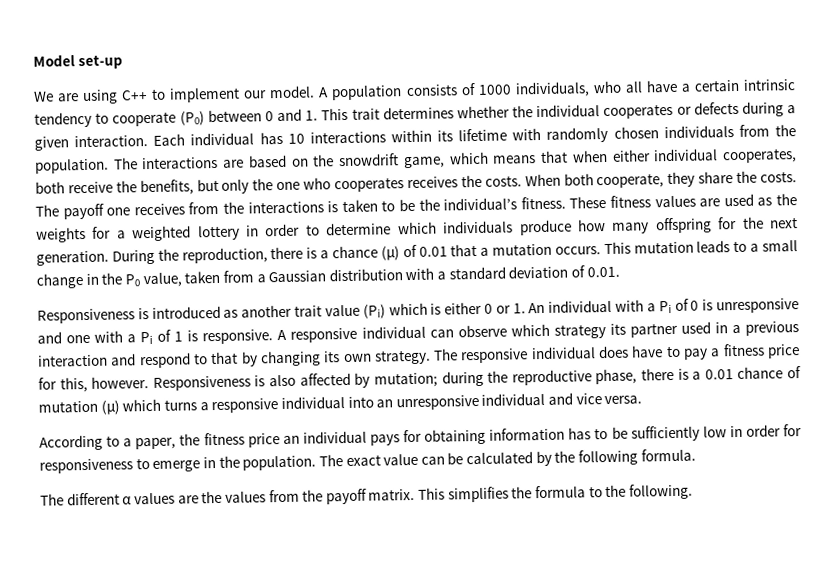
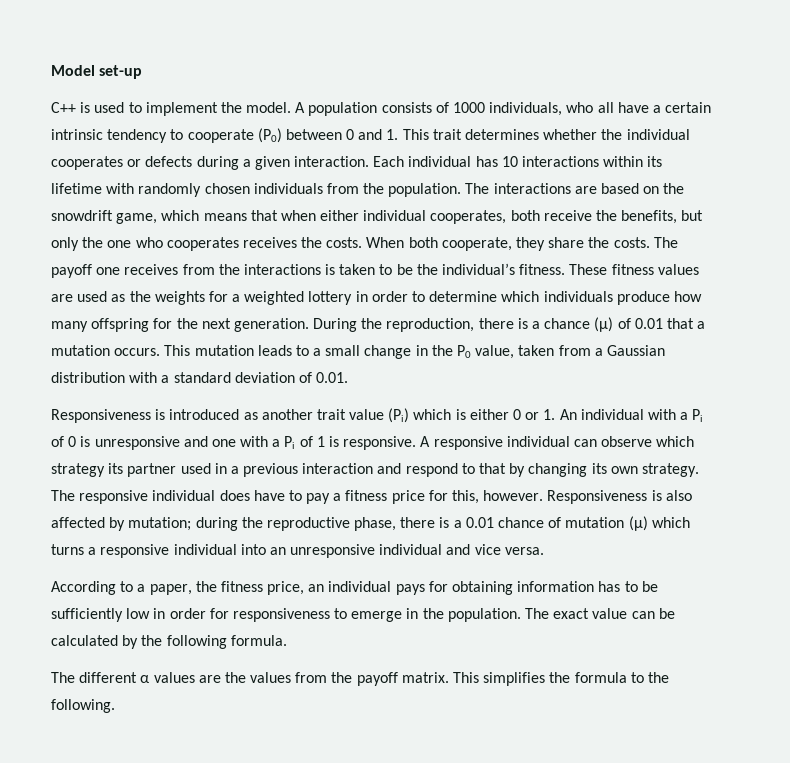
- We are using C++ to implement our model.
+ C++ is used to implement the model.
- According to a paper, the fitness price an individual pays for obtaining information has to be sufficiently low in order for responsiveness to emerge in the population.
+ According to a paper, the fitness price, an individual pays for obtaining information has to be sufficiently low in order for responsiveness to emerge in the population.

